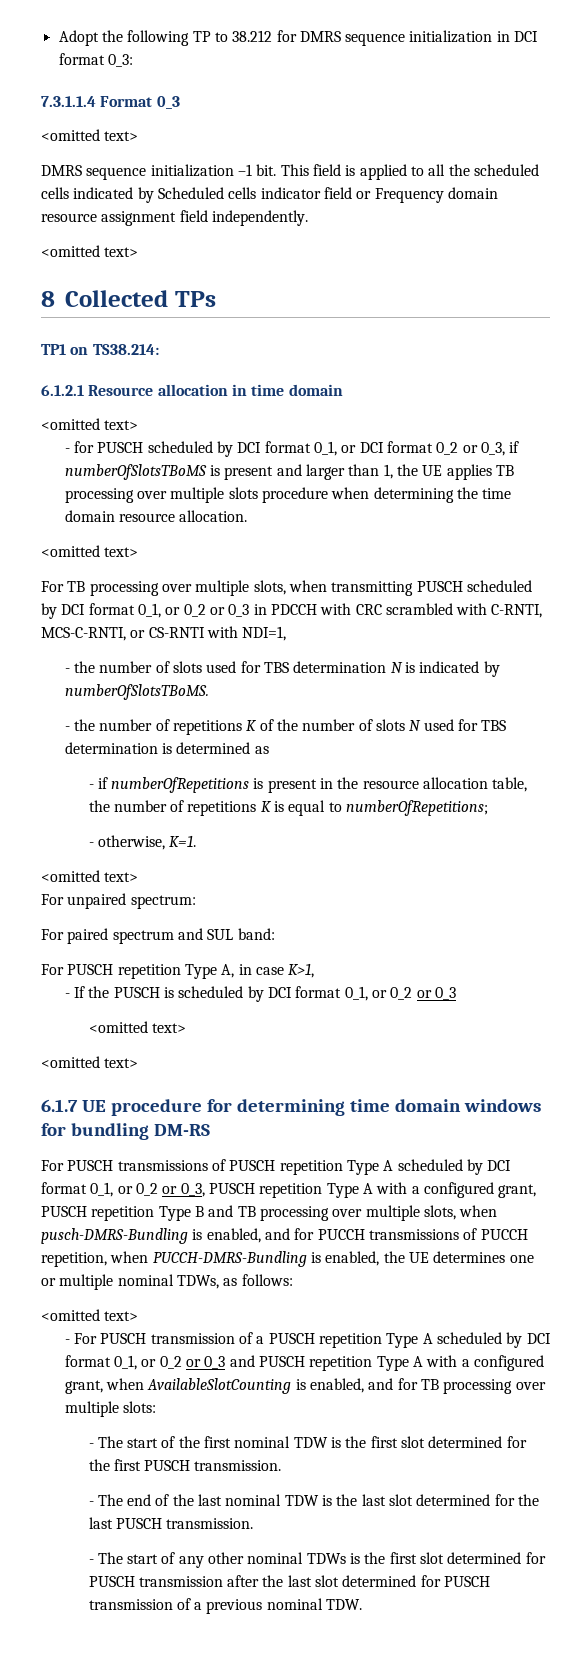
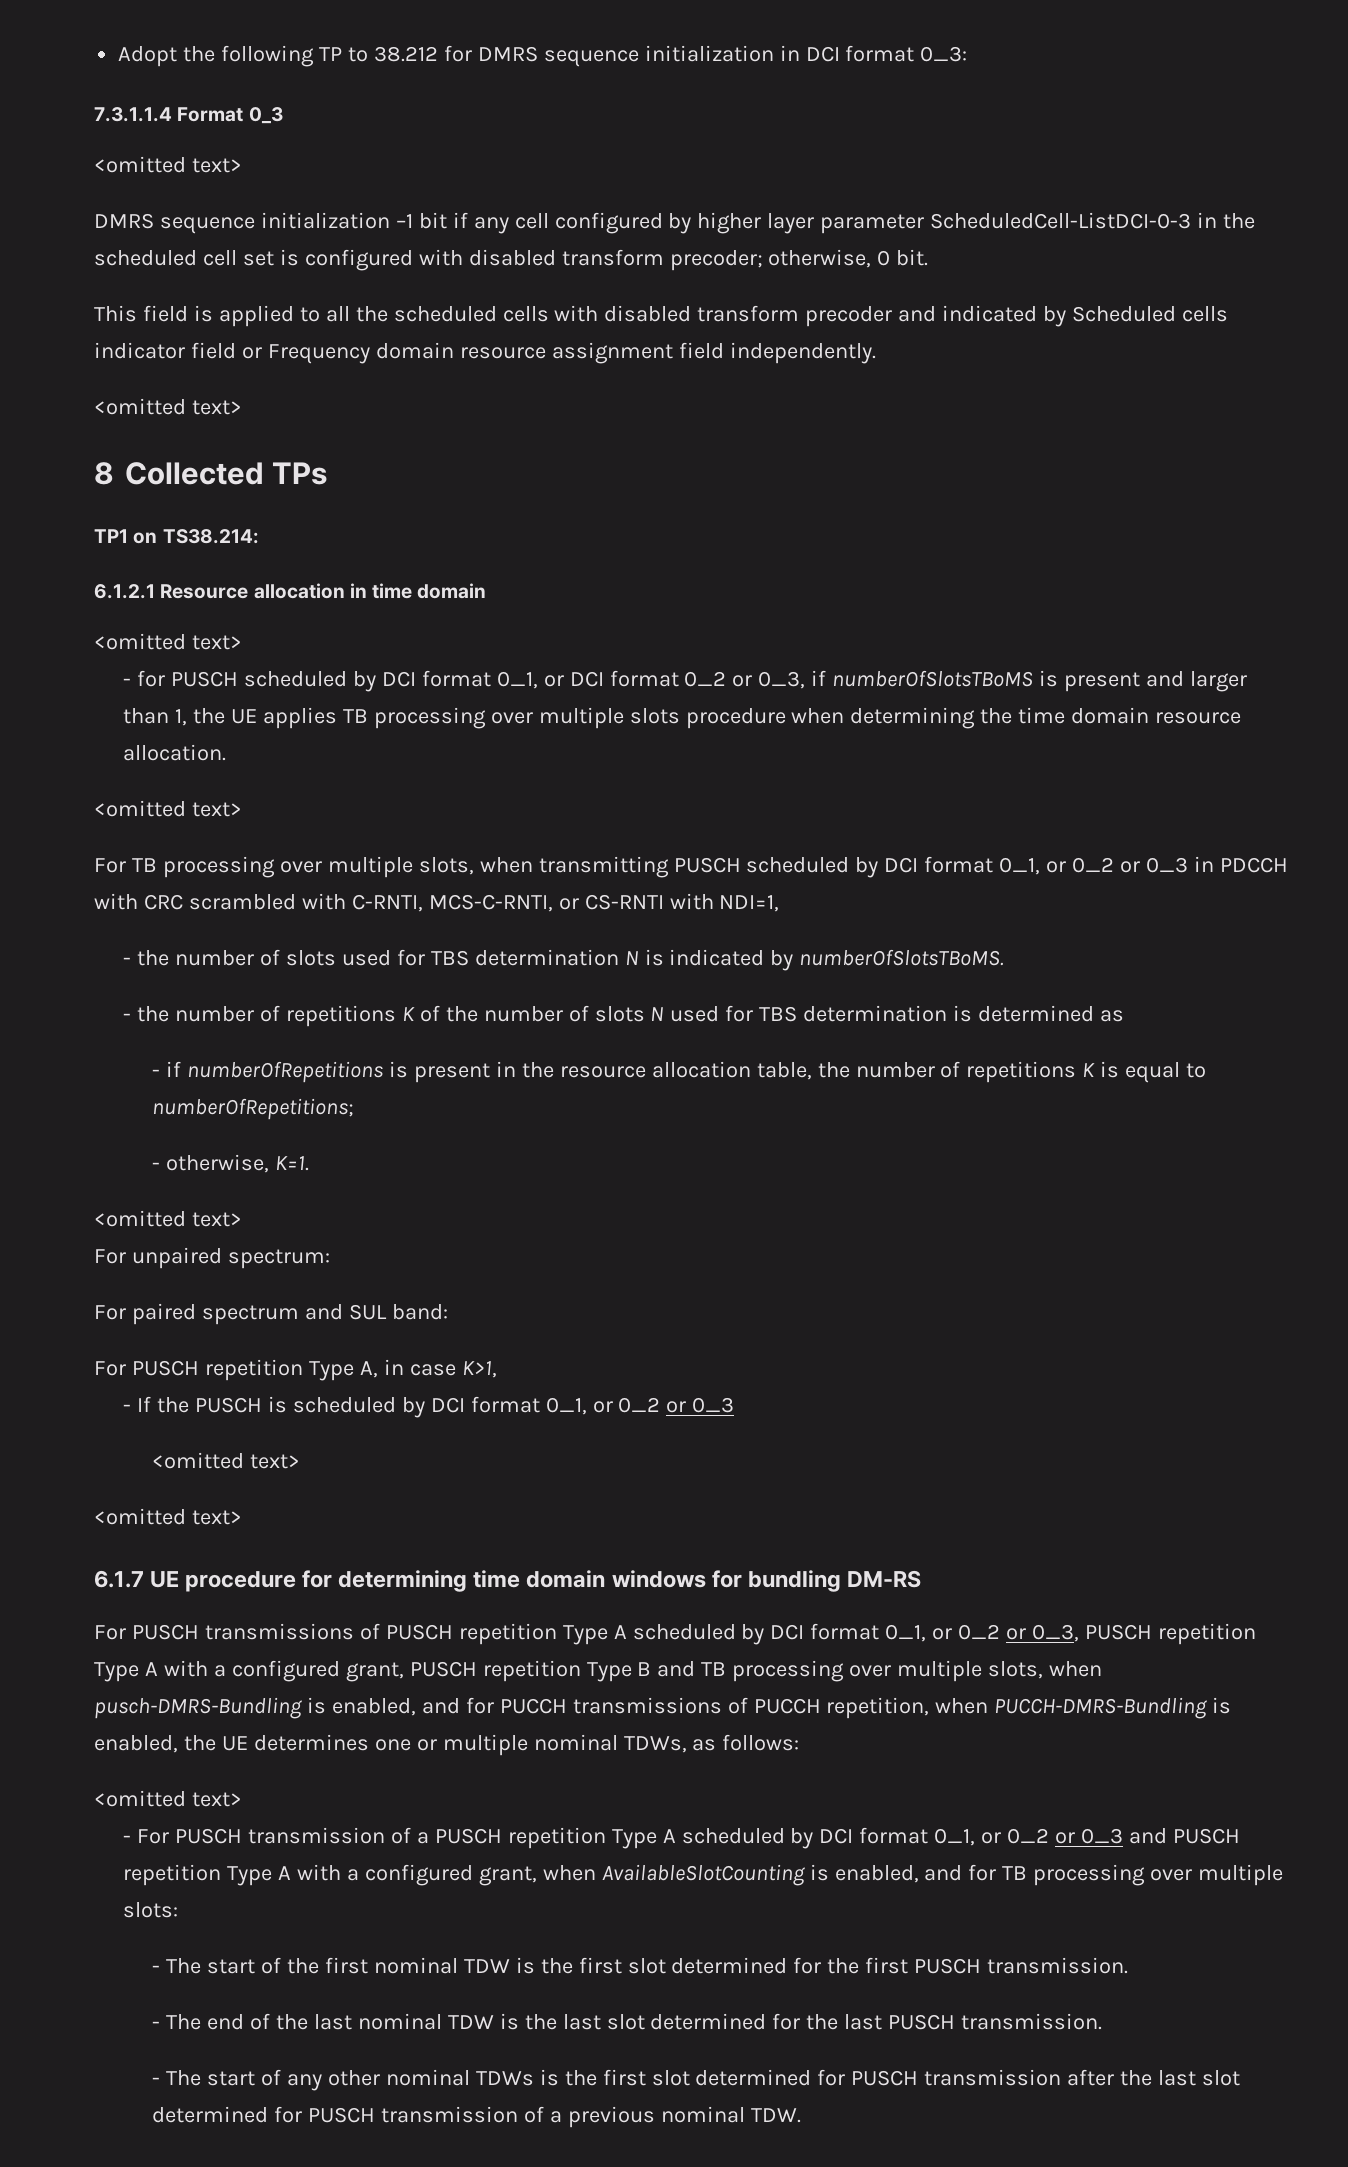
- DMRS sequence initialization –1 bit. This field is applied to all the scheduled cells indicated by Scheduled cells indicator field or Frequency domain resource assignment field independently.
+ DMRS sequence initialization –1 bit if any cell configured by higher layer parameter ScheduledCell-ListDCI-0-3 in the scheduled cell set is configured with disabled transform precoder; otherwise, 0 bit.
+ This field is applied to all the scheduled cells with disabled transform precoder and indicated by Scheduled cells indicator field or Frequency domain resource assignment field independently.

